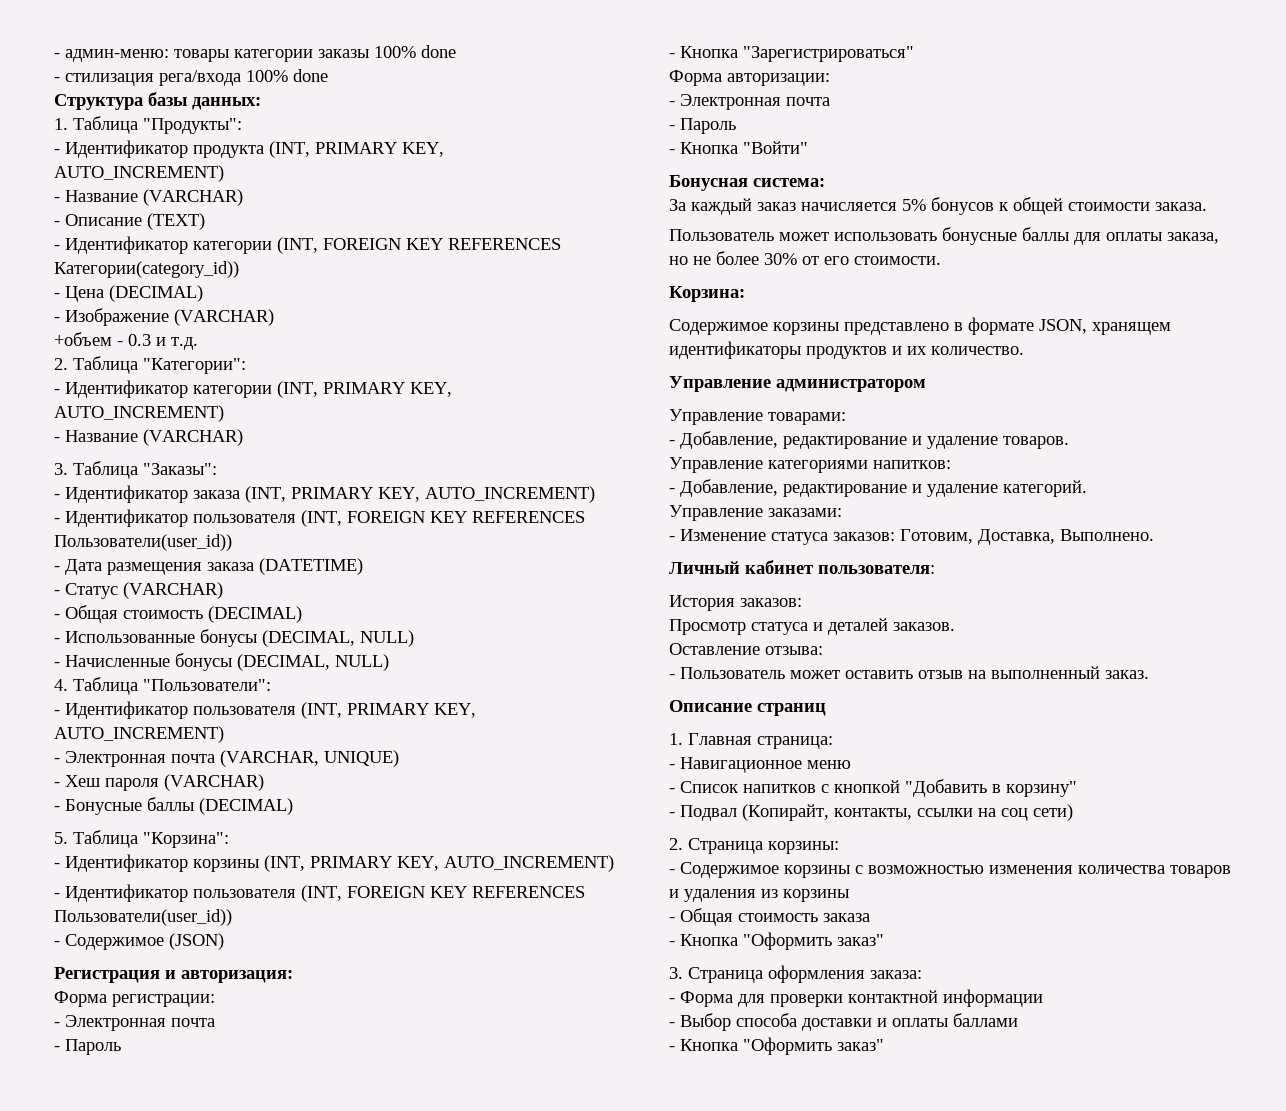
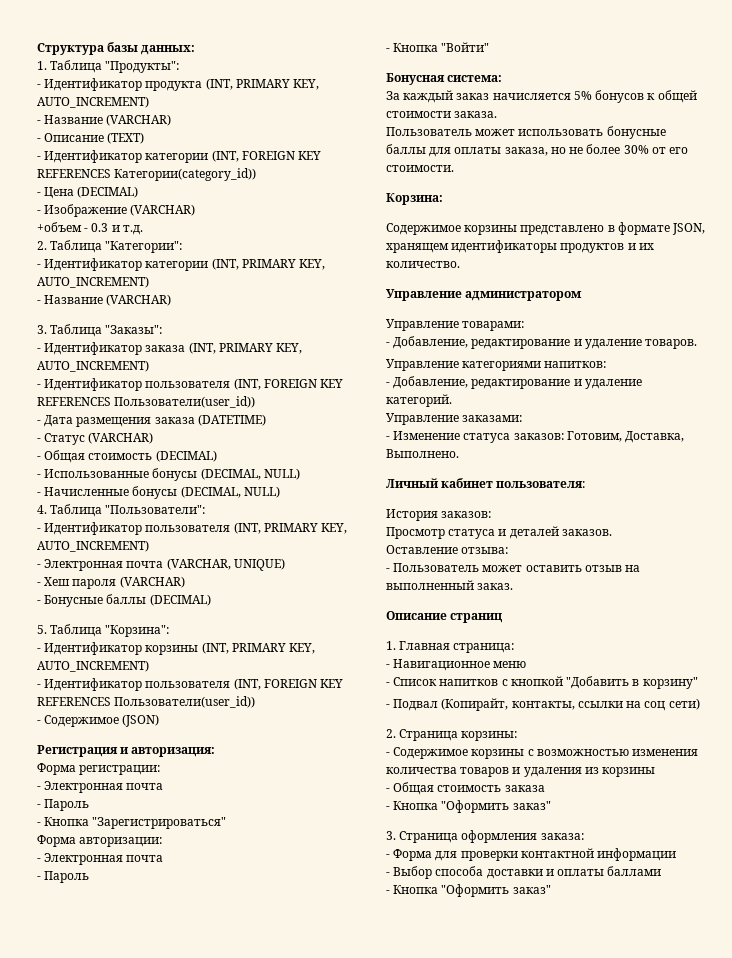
- - админ-меню: товары категории заказы 100% done
- - стилизация рега/входа 100% done

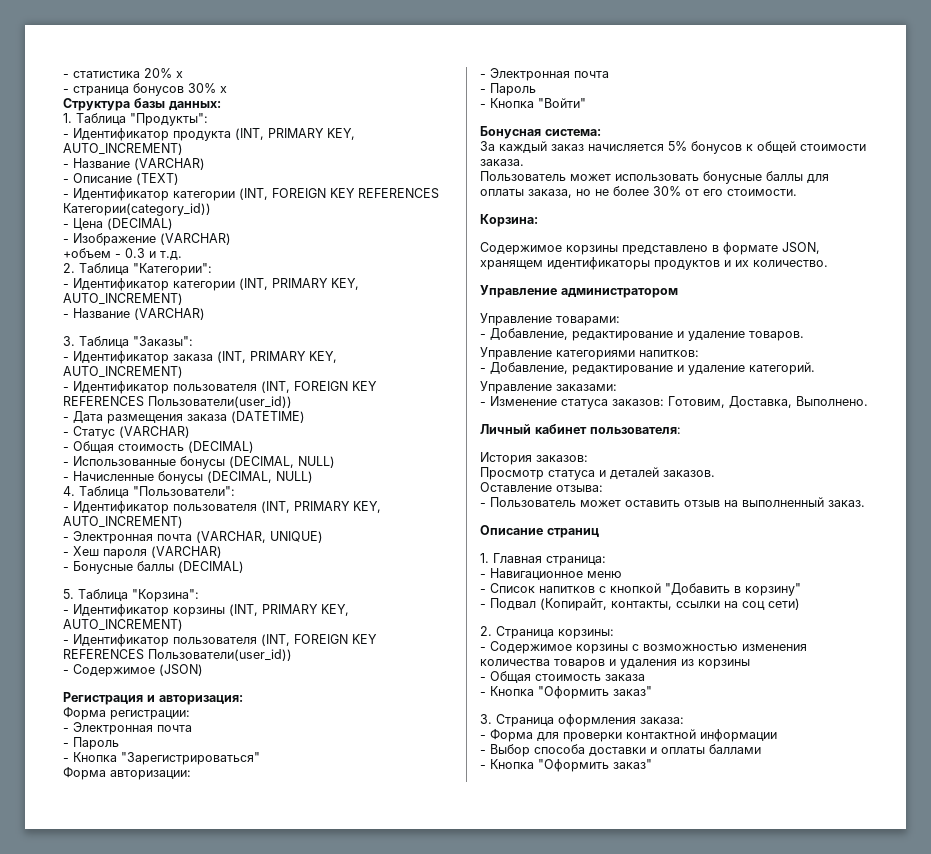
+ - статистика 20% х
+ - страница бонусов 30% х

